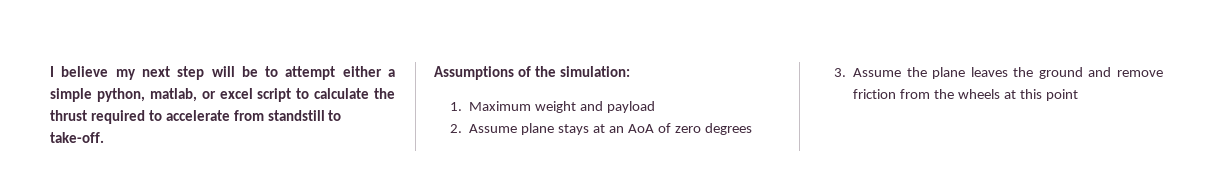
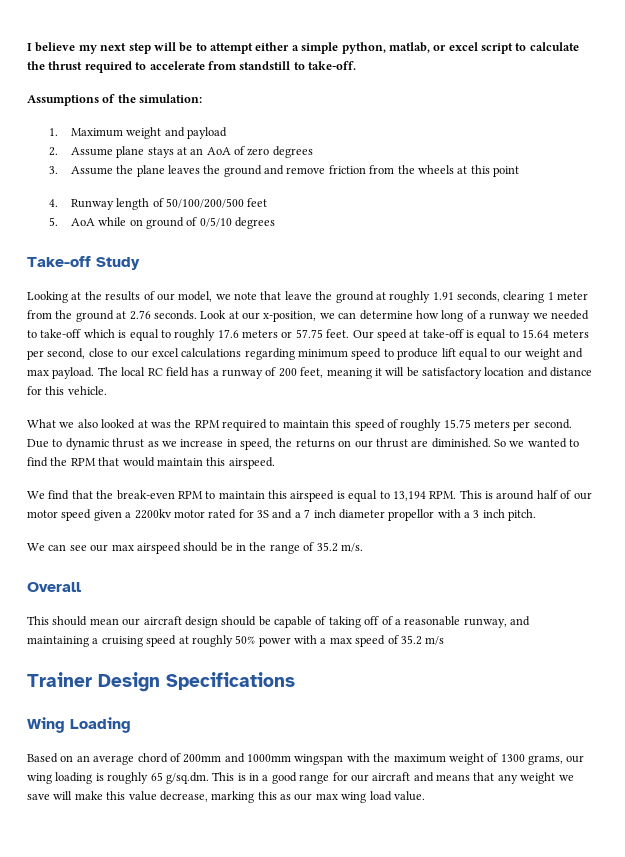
+ 4. Runway length of 50/100/200/500 feet
+ 5. AoA while on ground of 0/5/10 degrees
+ Take-off Study
+ Looking at the results of our model, we note that leave the ground at roughly 1.91 seconds, clearing 1 meter from the ground at 2.76 seconds. Look at our x-position, we can determine how long of a runway we needed to take-off which is equal to roughly 17.6 meters or 57.75 feet. Our speed at take-off is equal to 15.64 meters per second, close to our excel calculations regarding minimum speed to produce lift equal to our weight and max payload. The local RC field has a runway of 200 feet, meaning it will be satisfactory location and distance for this vehicle.
+ What we also looked at was the RPM required to maintain this speed of roughly 15.75 meters per second. Due to dynamic thrust as we increase in speed, the returns on our thrust are diminished. So we wanted to find the RPM that would maintain this airspeed.
+ We find that the break-even RPM to maintain this airspeed is equal to 13,194 RPM. This is around half of our motor speed given a 2200kv motor rated for 3S and a 7 inch diameter propellor with a 3 inch pitch.
+ We can see our max airspeed should be in the range of 35.2 m/s.
+ Overall
+ This should mean our aircraft design should be capable of taking off of a reasonable runway, and maintaining a cruising speed at roughly 50% power with a max speed of 35.2 m/s
+ Trainer Design Specifications
+ Wing Loading
+ Based on an average chord of 200mm and 1000mm wingspan with the maximum weight of 1300 grams, our wing loading is roughly 65 g/sq.dm. This is in a good range for our aircraft and means that any weight we save will make this value decrease, marking this as our max wing load value.

